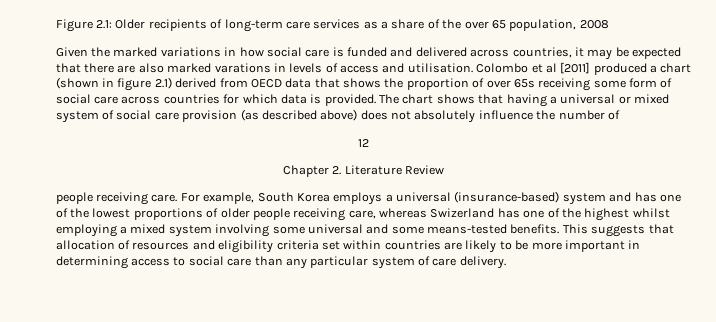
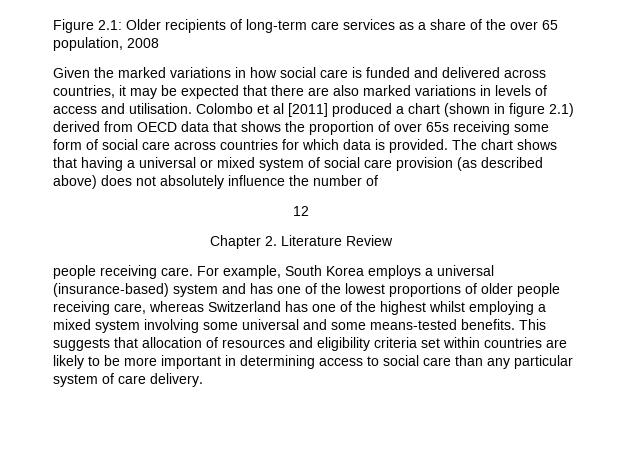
- Given the marked variations in how social care is funded and delivered across countries, it may be expected that there are also marked varations in levels of access and utilisation.
+ Given the marked variations in how social care is funded and delivered across countries, it may be expected that there are also marked variations in levels of access and utilisation.
- For example, South Korea employs a universal (insurance-based) system and has one of the lowest proportions of older people receiving care, whereas Swizerland has one of the highest whilst employing a mixed system involving some universal and some means-tested benefits.
+ For example, South Korea employs a universal (insurance-based) system and has one of the lowest proportions of older people receiving care, whereas Switzerland has one of the highest whilst employing a mixed system involving some universal and some means-tested benefits.

